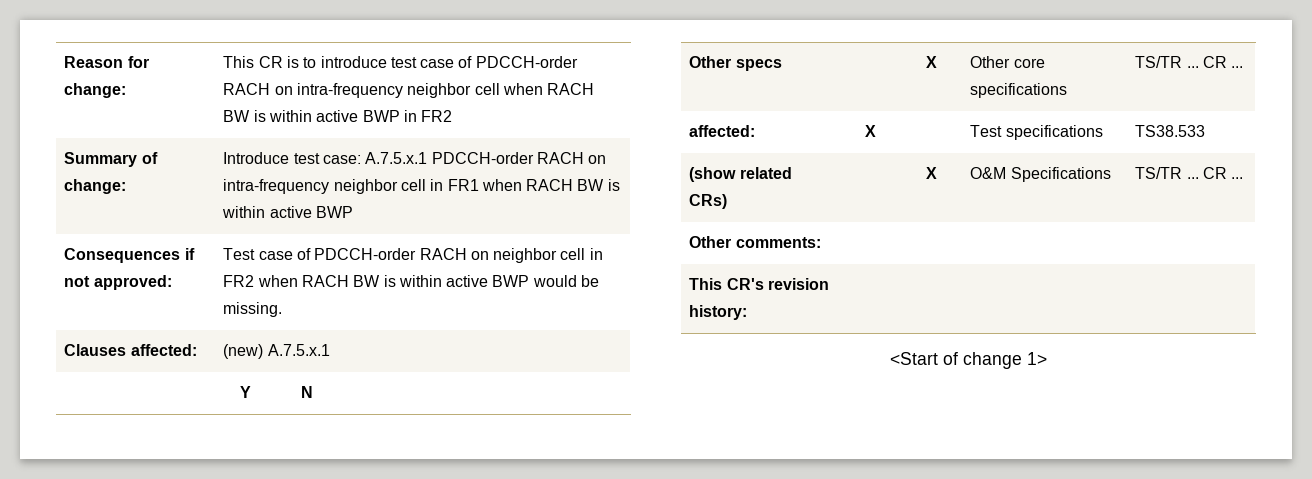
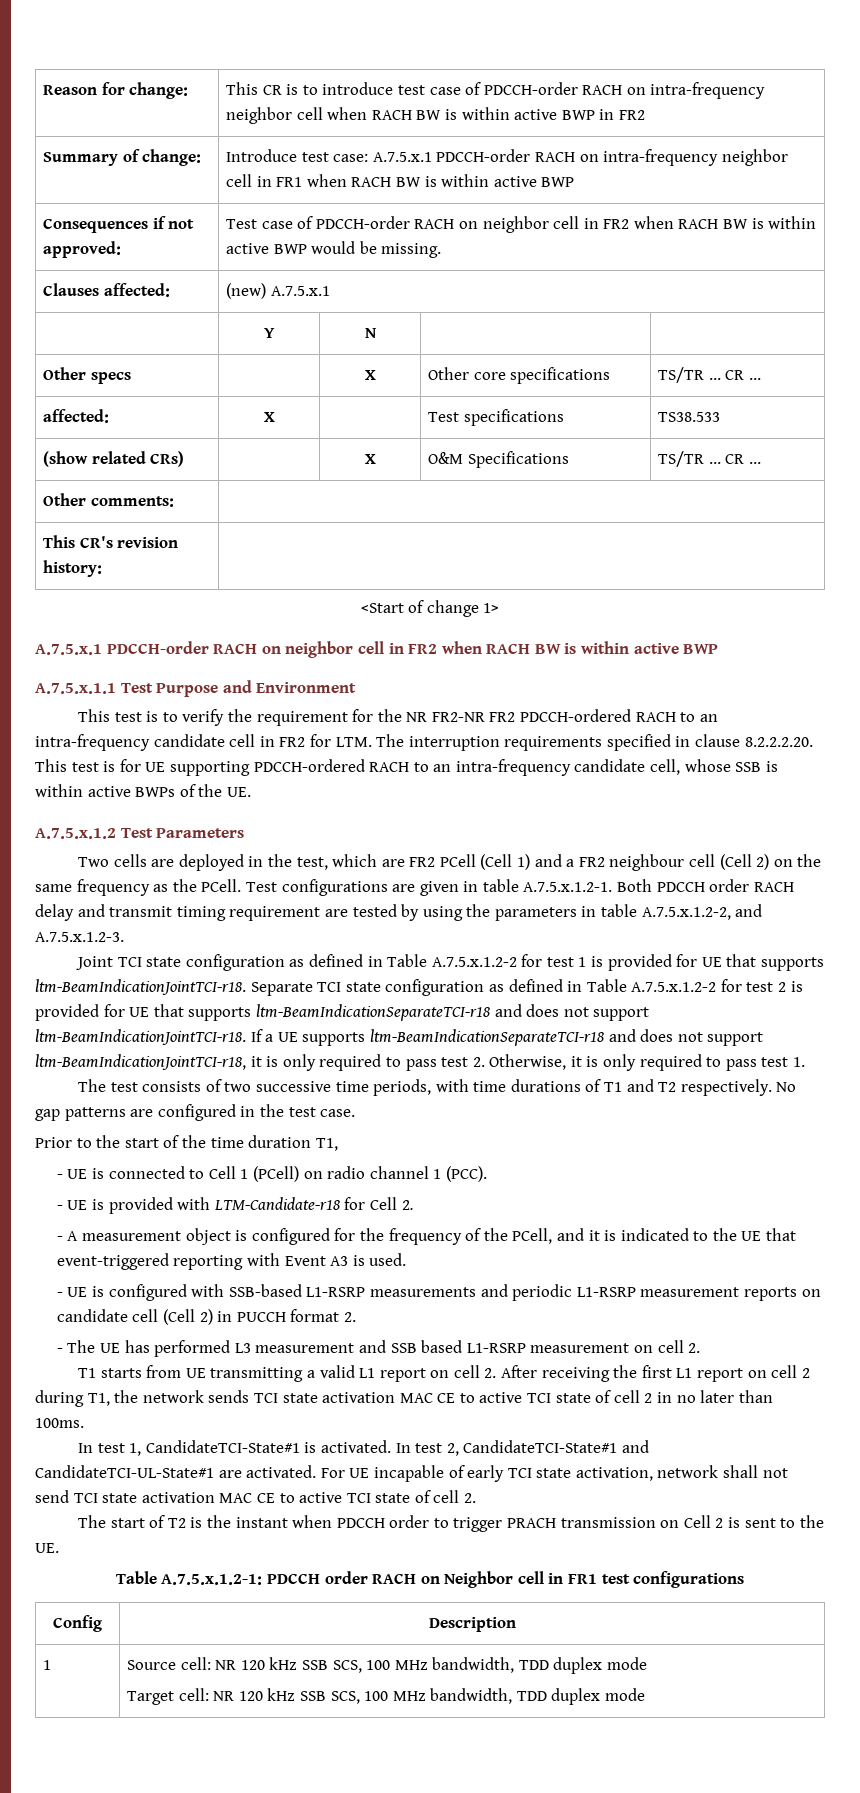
+ A.7.5.x.1 PDCCH-order RACH on neighbor cell in FR2 when RACH BW is within active BWP
+ A.7.5.x.1.1 Test Purpose and Environment
+ This test is to verify the requirement for the NR FR2-NR FR2 PDCCH-ordered RACH to an intra-frequency candidate cell in FR2 for LTM. The interruption requirements specified in clause 8.2.2.2.20. This test is for UE supporting PDCCH-ordered RACH to an intra-frequency candidate cell, whose SSB is within active BWPs of the UE.
+ A.7.5.x.1.2 Test Parameters
+ Two cells are deployed in the test, which are FR2 PCell (Cell 1) and a FR2 neighbour cell (Cell 2) on the same frequency as the PCell. Test configurations are given in table A.7.5.x.1.2-1. Both PDCCH order RACH delay and transmit timing requirement are tested by using the parameters in table A.7.5.x.1.2-2, and A.7.5.x.1.2-3.
+ Joint TCI state configuration as defined in Table A.7.5.x.1.2-2 for test 1 is provided for UE that supports ltm-BeamIndicationJointTCI-r18. Separate TCI state configuration as defined in Table A.7.5.x.1.2-2 for test 2 is provided for UE that supports ltm-BeamIndicationSeparateTCI-r18 and does not support ltm-BeamIndicationJointTCI-r18. If a UE supports ltm-BeamIndicationSeparateTCI-r18 and does not support ltm-BeamIndicationJointTCI-r18, it is only required to pass test 2. Otherwise, it is only required to pass test 1.
+ The test consists of two successive time periods, with time durations of T1 and T2 respectively. No gap patterns are configured in the test case.
+ Prior to the start of the time duration T1,
+ - UE is connected to Cell 1 (PCell) on radio channel 1 (PCC).
+ - UE is provided with LTM-Candidate-r18 for Cell 2.
+ - A measurement object is configured for the frequency of the PCell, and it is indicated to the UE that event-triggered reporting with Event A3 is used.
+ - UE is configured with SSB-based L1-RSRP measurements and periodic L1-RSRP measurement reports on candidate cell (Cell 2) in PUCCH format 2.
+ - The UE has performed L3 measurement and SSB based L1-RSRP measurement on cell 2.
+ T1 starts from UE transmitting a valid L1 report on cell 2. After receiving the first L1 report on cell 2 during T1, the network sends TCI state activation MAC CE to active TCI state of cell 2 in no later than 100ms.
+ In test 1, CandidateTCI-State#1 is activated. In test 2, CandidateTCI-State#1 and CandidateTCI-UL-State#1 are activated. For UE incapable of early TCI state activation, network shall not send TCI state activation MAC CE to active TCI state of cell 2.
+ The start of T2 is the instant when PDCCH order to trigger PRACH transmission on Cell 2 is sent to the UE.
+ Table A.7.5.x.1.2-1: PDCCH order RACH on Neighbor cell in FR1 test configurations
+ Config | Description
+ 1 | Source cell: NR 120 kHz SSB SCS, 100 MHz bandwidth, TDD duplex mode
+ Target cell: NR 120 kHz SSB SCS, 100 MHz bandwidth, TDD duplex mode

